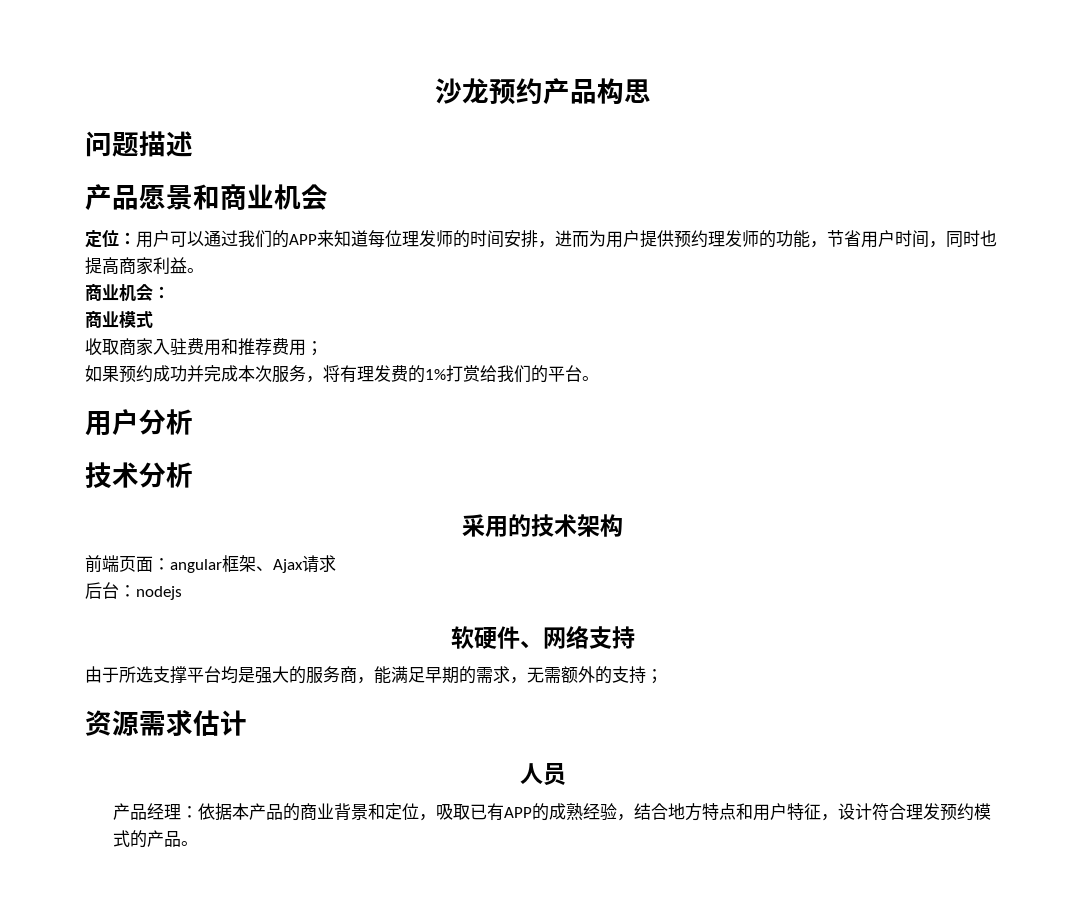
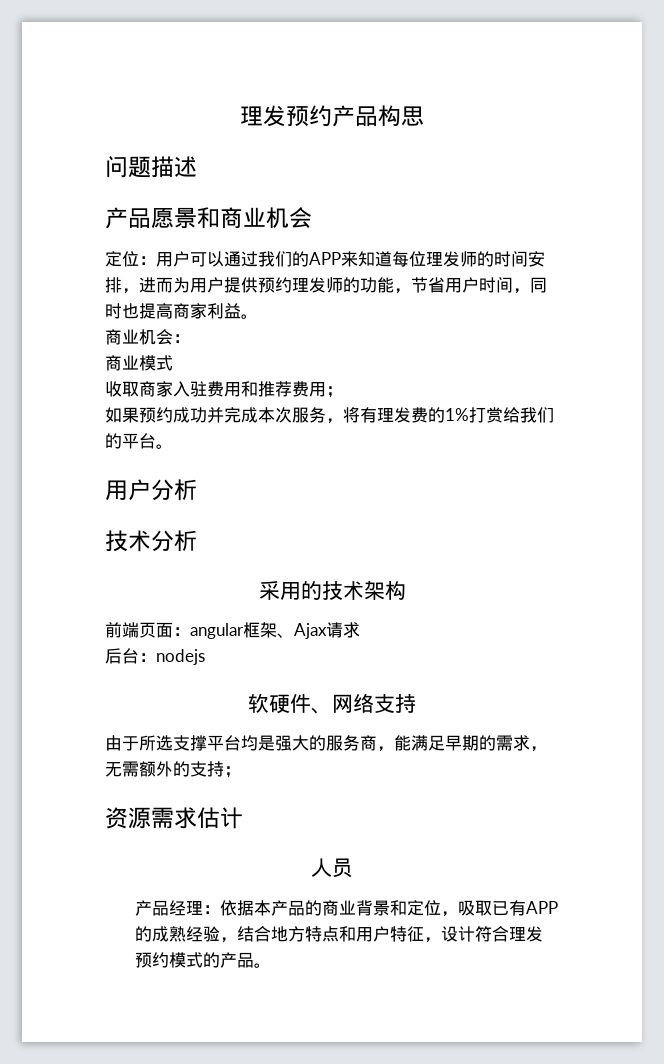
- 沙龙预约产品构思
+ 理发预约产品构思

